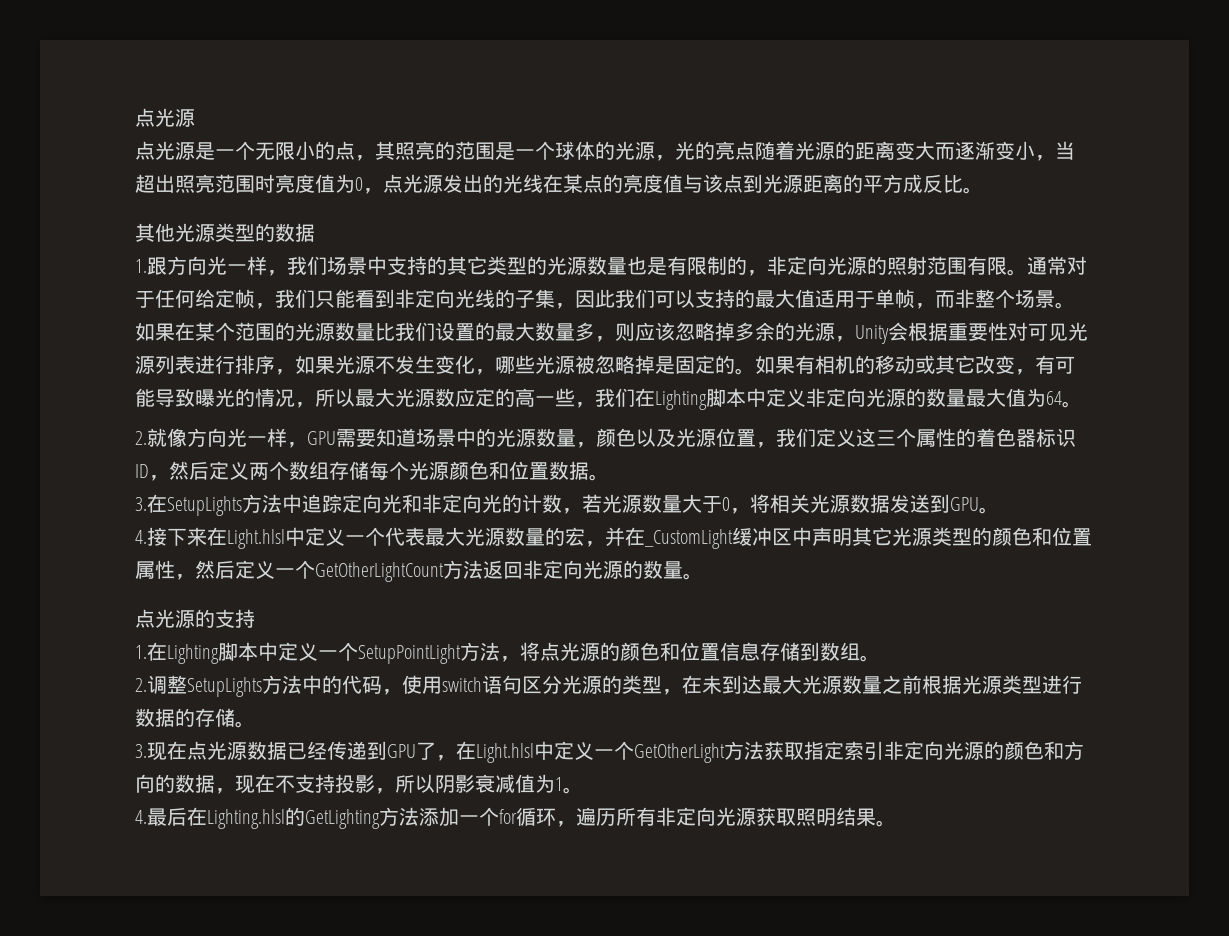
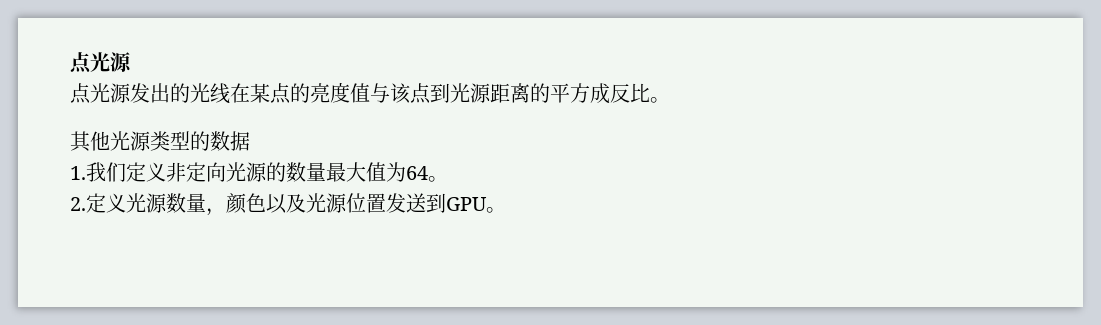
- 点光源是一个无限小的点，其照亮的范围是一个球体的光源，光的亮点随着光源的距离变大而逐渐变小，当超出照亮范围时亮度值为0，点光源发出的光线在某点的亮度值与该点到光源距离的平方成反比。
+ 点光源发出的光线在某点的亮度值与该点到光源距离的平方成反比。
- 1.跟方向光一样，我们场景中支持的其它类型的光源数量也是有限制的，非定向光源的照射范围有限。通常对于任何给定帧，我们只能看到非定向光线的子集，因此我们可以支持的最大值适用于单帧，而非整个场景。如果在某个范围的光源数量比我们设置的最大数量多，则应该忽略掉多余的光源，Unity会根据重要性对可见光源列表进行排序，如果光源不发生变化，哪些光源被忽略掉是固定的。如果有相机的移动或其它改变，有可能导致曝光的情况，所以最大光源数应定的高一些，我们在Lighting脚本中定义非定向光源的数量最大值为64。
+ 1.我们定义非定向光源的数量最大值为64。
- 2.就像方向光一样，GPU需要知道场景中的光源数量，颜色以及光源位置，我们定义这三个属性的着色器标识ID，然后定义两个数组存储每个光源颜色和位置数据。
- 3.在SetupLights方法中追踪定向光和非定向光的计数，若光源数量大于0，将相关光源数据发送到GPU。
- 4.接下来在Light.hlsl中定义一个代表最大光源数量的宏，并在_CustomLight缓冲区中声明其它光源类型的颜色和位置属性，然后定义一个GetOtherLightCount方法返回非定向光源的数量。
- 点光源的支持
- 1.在Lighting脚本中定义一个SetupPointLight方法，将点光源的颜色和位置信息存储到数组。
- 2.调整SetupLights方法中的代码，使用switch语句区分光源的类型，在未到达最大光源数量之前根据光源类型进行数据的存储。
- 3.现在点光源数据已经传递到GPU了，在Light.hlsl中定义一个GetOtherLight方法获取指定索引非定向光源的颜色和方向的数据，现在不支持投影，所以阴影衰减值为1。
- 4.最后在Lighting.hlsl的GetLighting方法添加一个for循环，遍历所有非定向光源获取照明结果。
+ 2.定义光源数量，颜色以及光源位置发送到GPU。

